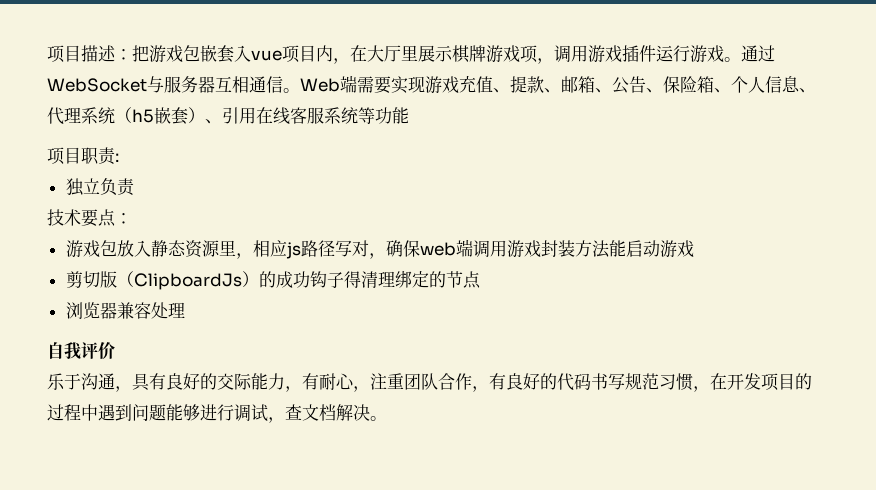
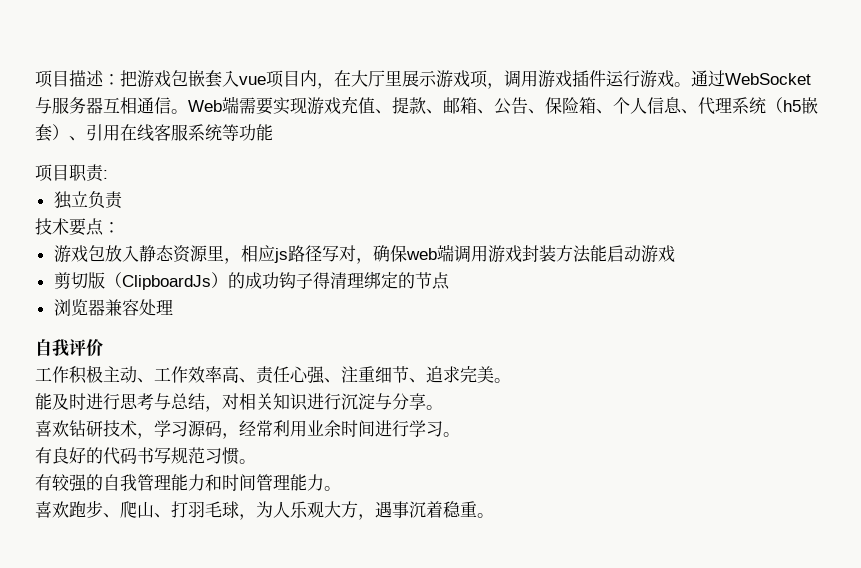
- 项目描述：把游戏包嵌套入vue项目内，在大厅里展示棋牌游戏项，调用游戏插件运行游戏。
+ 项目描述：把游戏包嵌套入vue项目内，在大厅里展示游戏项，调用游戏插件运行游戏。
- 乐于沟通，具有良好的交际能力，有耐心，注重团队合作，有良好的代码书写规范习惯，在开发项目的过程中遇到问题能够进行调试，查文档解决。
+ 工作积极主动、工作效率高、责任心强、注重细节、追求完美。
+ 能及时进行思考与总结，对相关知识进行沉淀与分享。
+ 喜欢钻研技术，学习源码，经常利用业余时间进行学习。
+ 有良好的代码书写规范习惯。
+ 有较强的自我管理能力和时间管理能力。
+ 喜欢跑步、爬山、打羽毛球，为人乐观大方，遇事沉着稳重。

